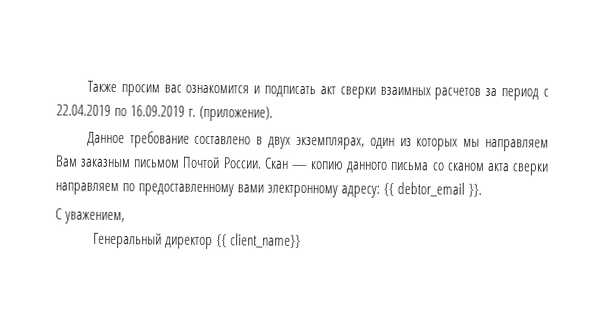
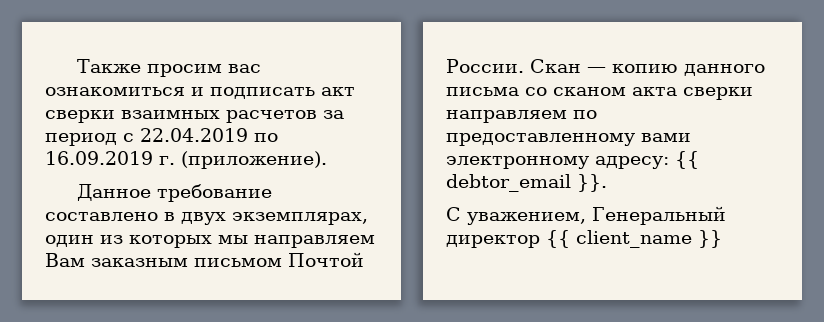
- Также просим вас ознакомится и подписать акт сверки взаимных расчетов за период с 22.04.2019 по 16.09.2019 г. (приложение).
+ Также просим вас ознакомиться и подписать акт сверки взаимных расчетов за период с 22.04.2019 по 16.09.2019 г. (приложение).
- С уважением,
- Генеральный директор {{ client_name}}
+ С уважением, Генеральный директор {{ client_name }}

